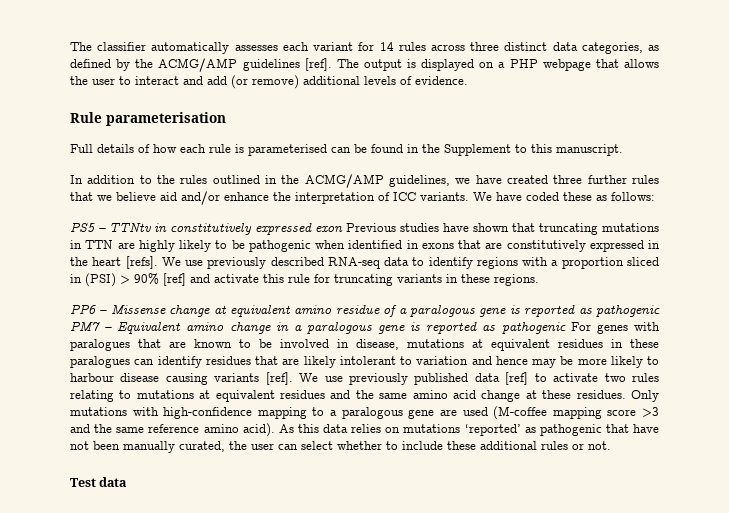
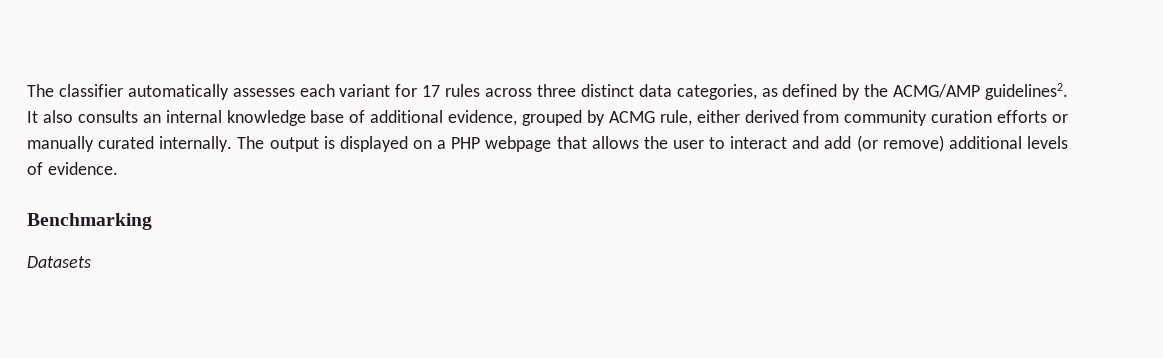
- The classifier automatically assesses each variant for 14 rules across three distinct data categories, as defined by the ACMG/AMP guidelines [ref].
+ The classifier automatically assesses each variant for 17 rules across three distinct data categories, as defined by the ACMG/AMP guidelines2. It also consults an internal knowledge base of additional evidence, grouped by ACMG rule, either derived from community curation efforts or manually curated internally.
- Rule parameterisation
- Full details of how each rule is parameterised can be found in the Supplement to this manuscript.
- In addition to the rules outlined in the ACMG/AMP guidelines, we have created three further rules that we believe aid and/or enhance the interpretation of ICC variants. We have coded these as follows:
- PS5 – TTNtv in constitutively expressed exon Previous studies have shown that truncating mutations in TTN are highly likely to be pathogenic when identified in exons that are constitutively expressed in the heart [refs]. We use previously described RNA-seq data to identify regions with a proportion sliced in (PSI) > 90% [ref] and activate this rule for truncating variants in these regions.
- PP6 – Missense change at equivalent amino residue of a paralogous gene is reported as pathogenic PM7 – Equivalent amino change in a paralogous gene is reported as pathogenic For genes with paralogues that are known to be involved in disease, mutations at equivalent residues in these paralogues can identify residues that are likely intolerant to variation and hence may be more likely to harbour disease causing variants [ref]. We use previously published data [ref] to activate two rules relating to mutations at equivalent residues and the same amino acid change at these residues. Only mutations with high-confidence mapping to a paralogous gene are used (M-coffee mapping score >3 and the same reference amino acid). As this data relies on mutations ‘reported’ as pathogenic that have not been manually curated, the user can select whether to include these additional rules or not.
- Test data
+ Benchmarking
+ Datasets

